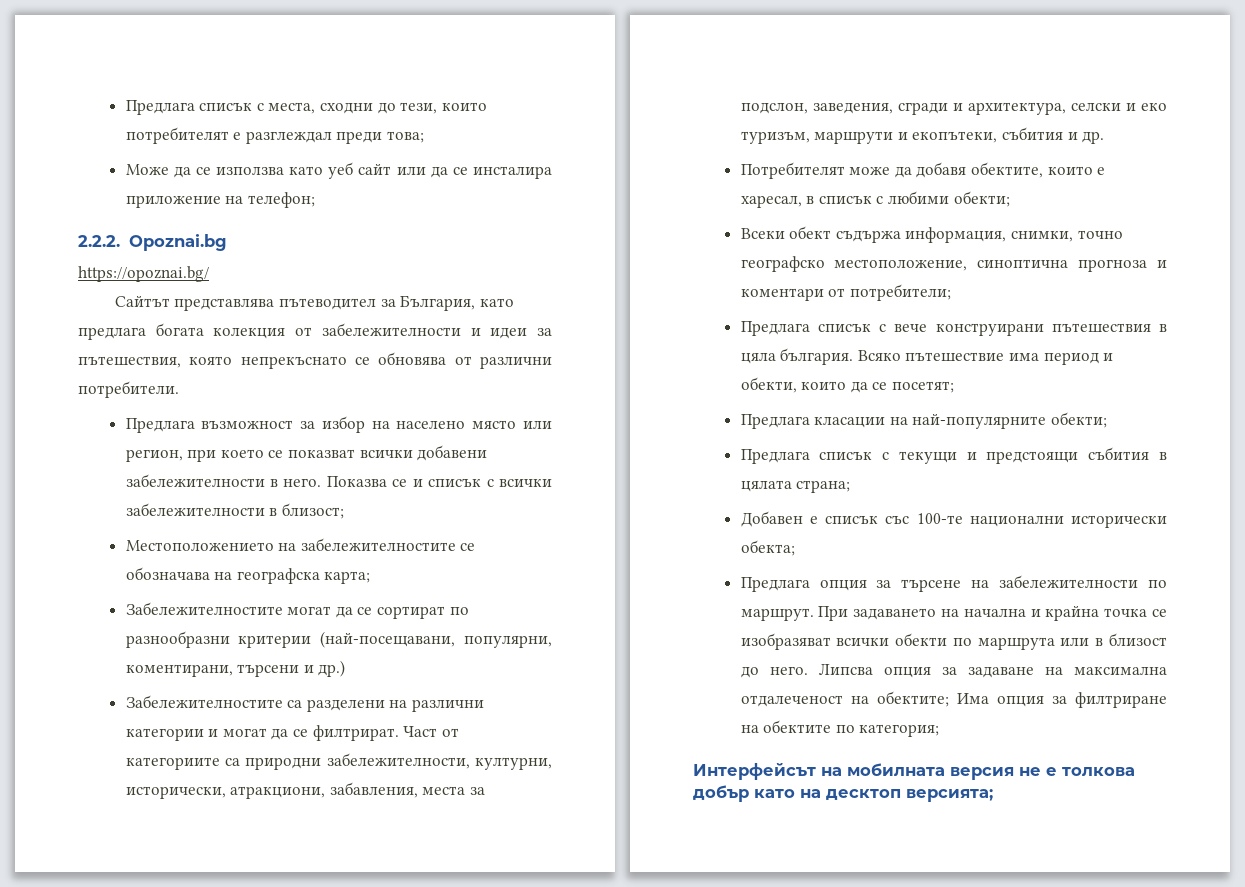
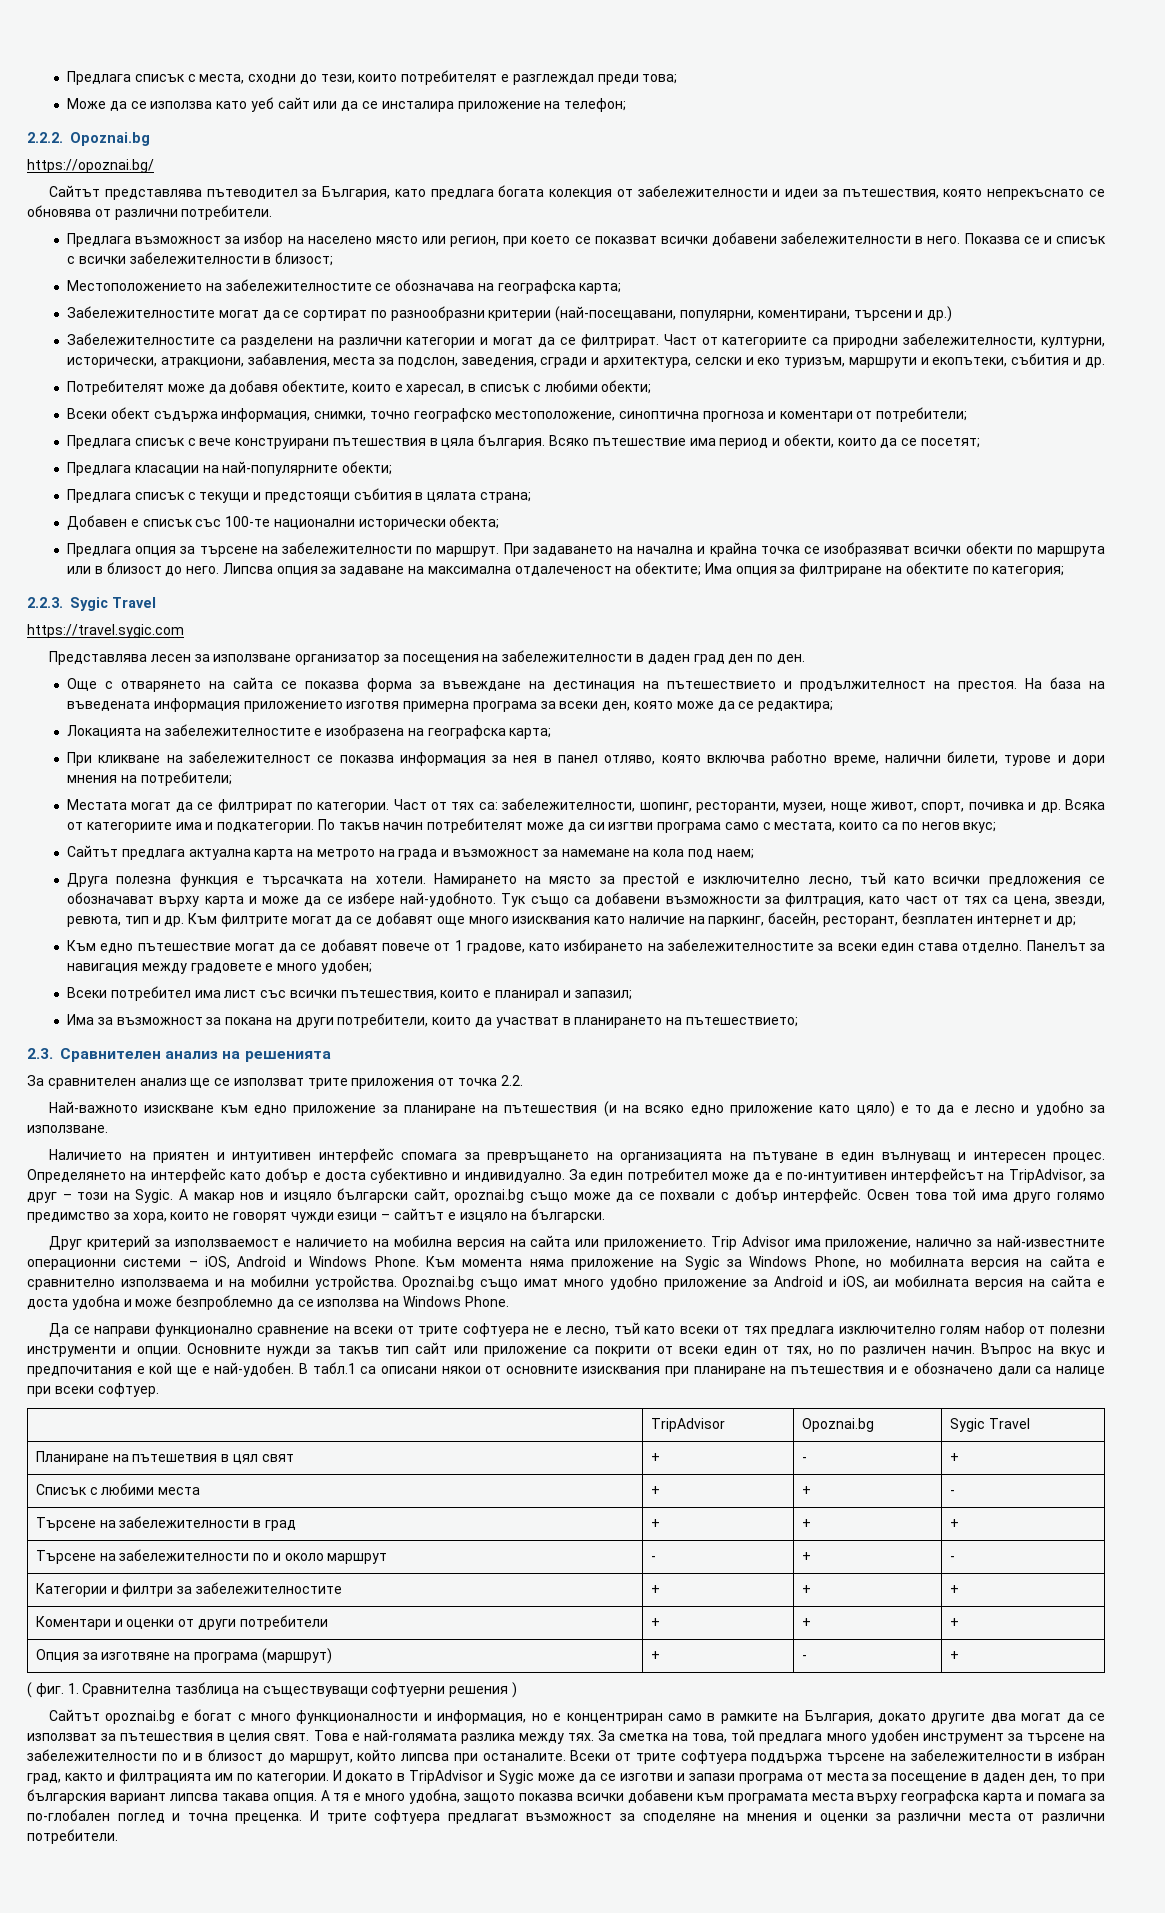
- Интерфейсът на мобилната версия не е толкова добър като на десктоп версията;
+ 2.2.3. Sygic Travel
+ https://travel.sygic.com
+ Представлява лесен за използване организатор за посещения на забележителности в даден град ден по ден.
+ Още с отварянето на сайта се показва форма за въвеждане на дестинация на пътешествието и продължителност на престоя. На база на въведената информация приложението изготвя примерна програма за всеки ден, която може да се редактира;
+ Локацията на забележителностите е изобразена на географска карта;
+ При кликване на забележителност се показва информация за нея в панел отляво, която включва работно време, налични билети, турове и дори мнения на потребители;
+ Местата могат да се филтрират по категории. Част от тях са: забележителности, шопинг, ресторанти, музеи, ноще живот, спорт, почивка и др. Всяка от категориите има и подкатегории. По такъв начин потребителят може да си изгтви програма само с местата, които са по негов вкус;
+ Сайтът предлага актуална карта на метрото на града и възможност за намемане на кола под наем;
+ Друга полезна функция е търсачката на хотели. Намирането на място за престой е изключително лесно, тъй като всички предложения се обозначават върху карта и може да се избере най-удобното. Тук също са добавени възможности за филтрация, като част от тях са цена, звезди, ревюта, тип и др. Към филтрите могат да се добавят още много изисквания като наличие на паркинг, басейн, ресторант, безплатен интернет и др;
+ Към едно пътешествие могат да се добавят повече от 1 градове, като избирането на забележителностите за всеки един става отделно. Панелът за навигация между градовете е много удобен;
+ Всеки потребител има лист със всички пътешествия, които е планирал и запазил;
+ Има за възможност за покана на други потребители, които да участват в планирането на пътешествието;
+ 2.3. Сравнителен анализ на решенията
+ За сравнителен анализ ще се използват трите приложения от точка 2.2.
+ Най-важното изискване към едно приложение за планиране на пътешествия (и на всяко едно приложение като цяло) е то да е лесно и удобно за използване.
+ Наличието на приятен и интуитивен интерфейс спомага за превръщането на организацията на пътуване в един вълнуващ и интересен процес. Определянето на интерфейс като добър е доста субективно и индивидуално. За един потребител може да е по-интуитивен интерфейсът на TripAdvisor, за друг – този на Sygic. A макар нов и изцяло български сайт, opoznai.bg също може да се похвали с добър интерфейс. Освен това той има друго голямо предимство за хора, които не говорят чужди езици – сайтът е изцяло на български.
+ Друг критерий за използваемост е наличието на мобилна версия на сайта или приложението. Trip Advisor има приложение, налично за най-известните операционни системи – iOS, Android и Windows Phone. Към момента няма приложение на Sygic за Windows Phone, но мобилната версия на сайта е сравнително използваема и на мобилни устройства. Opoznai.bg също имат много удобно приложение за Android и iOS, аи мобилната версия на сайта е доста удобна и може безпроблемно да се използва на Windows Phone.
+ Да се направи функционално сравнение на всеки от трите софтуера не е лесно, тъй като всеки от тях предлага изключително голям набор от полезни инструменти и опции. Основните нужди за такъв тип сайт или приложение са покрити от всеки един от тях, но по различен начин. Въпрос на вкус и предпочитания е кой ще е най-удобен. В табл.1 са описани някои от основните изисквания при планиране на пътешествия и е обозначено дали са налице при всеки софтуер.
+ | TripAdvisor | Opoznai.bg | Sygic Travel
+ Планиране на пътешетвия в цял свят | + | - | +
+ Списък с любими места | + | + | -
+ Търсене на забележителности в град | + | + | +
+ Търсене на забележителности по и около маршрут | - | + | -
+ Категории и филтри за забележителностите | + | + | +
+ Коментари и оценки от други потребители | + | + | +
+ Опция за изготвяне на програма (маршрут) | + | - | +
+ ( фиг. 1. Сравнителна тазблица на съществуващи софтуерни решения )
+ Сайтът opoznai.bg е богат с много функционалности и информация, но е концентриран само в рамките на България, докато другите два могат да се използват за пътешествия в целия свят. Това е най-голямата разлика между тях. За сметка на това, той предлага много удобен инструмент за търсене на забележителности по и в близост до маршрут, който липсва при останалите. Всеки от трите софтуера поддържа търсене на забележителности в избран град, както и филтрацията им по категории. И докато в TripAdvisor и Sygic може да се изготви и запази програма от места за посещение в даден ден, то при българския вариант липсва такава опция. А тя е много удобна, защото показва всички добавени към програмата места върху географска карта и помага за по-глобален поглед и точна преценка. И трите софтуера предлагат възможност за споделяне на мнения и оценки за различни места от различни потребители.

